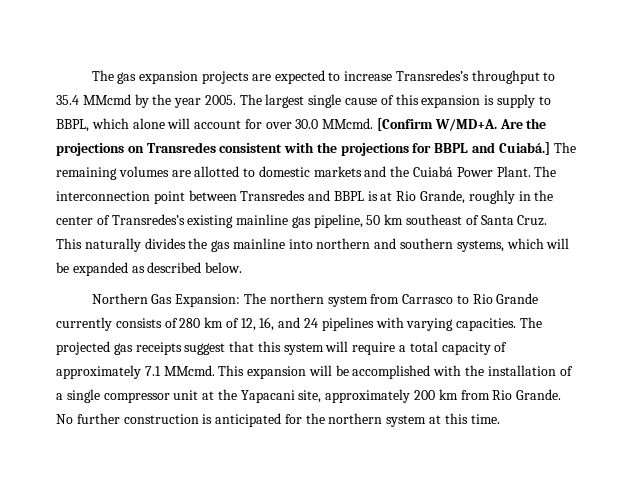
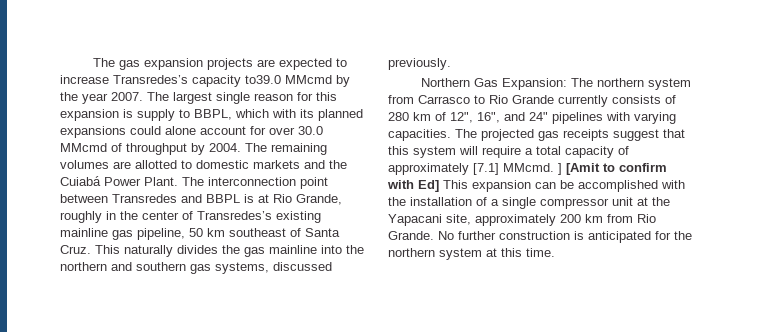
- The gas expansion projects are expected to increase Transredes’s throughput to 35.4 MMcmd by the year 2005.
+ The gas expansion projects are expected to increase Transredes’s capacity to39.0 MMcmd by the year 2007.
- The largest single cause of this expansion is supply to BBPL, which alone will account for over 30.0 MMcmd. [Confirm W/MD+A. Are the projections on Transredes consistent with the projections for BBPL and Cuiabá.]
+ The largest single reason for this expansion is supply to BBPL, which with its planned expansions could alone account for over 30.0 MMcmd of throughput by 2004.
- This naturally divides the gas mainline into northern and southern systems, which will be expanded as described below.
+ This naturally divides the gas mainline into the northern and southern gas systems, discussed previously.
- Northern Gas Expansion: The northern system from Carrasco to Rio Grande currently consists of 280 km of 12, 16, and 24 pipelines with varying capacities.
+ Northern Gas Expansion: The northern system from Carrasco to Rio Grande currently consists of 280 km of 12", 16", and 24" pipelines with varying capacities.
- The projected gas receipts suggest that this system will require a total capacity of approximately 7.1 MMcmd. This expansion will be accomplished with the installation of a single compressor unit at the Yapacani site, approximately 200 km from Rio Grande.
+ The projected gas receipts suggest that this system will require a total capacity of approximately [7.1] MMcmd. ] [Amit to confirm with Ed] This expansion can be accomplished with the installation of a single compressor unit at the Yapacani site, approximately 200 km from Rio Grande.

